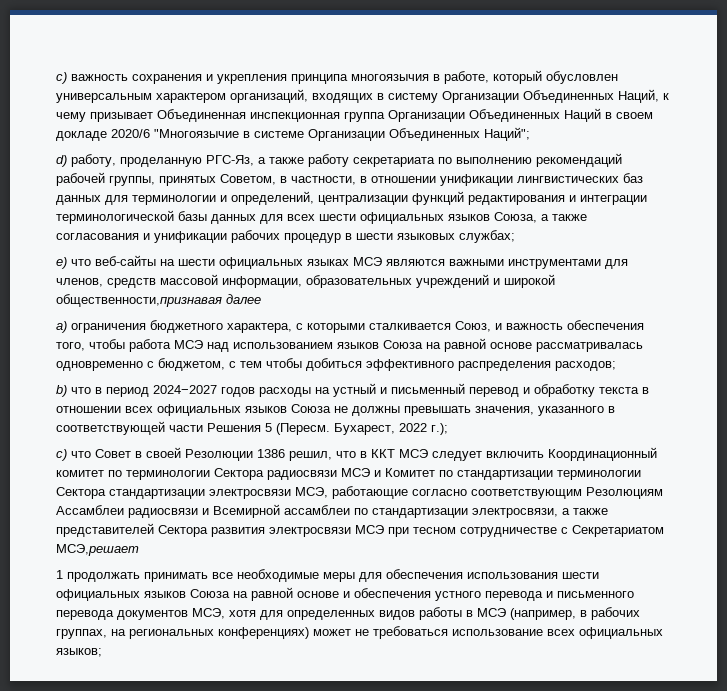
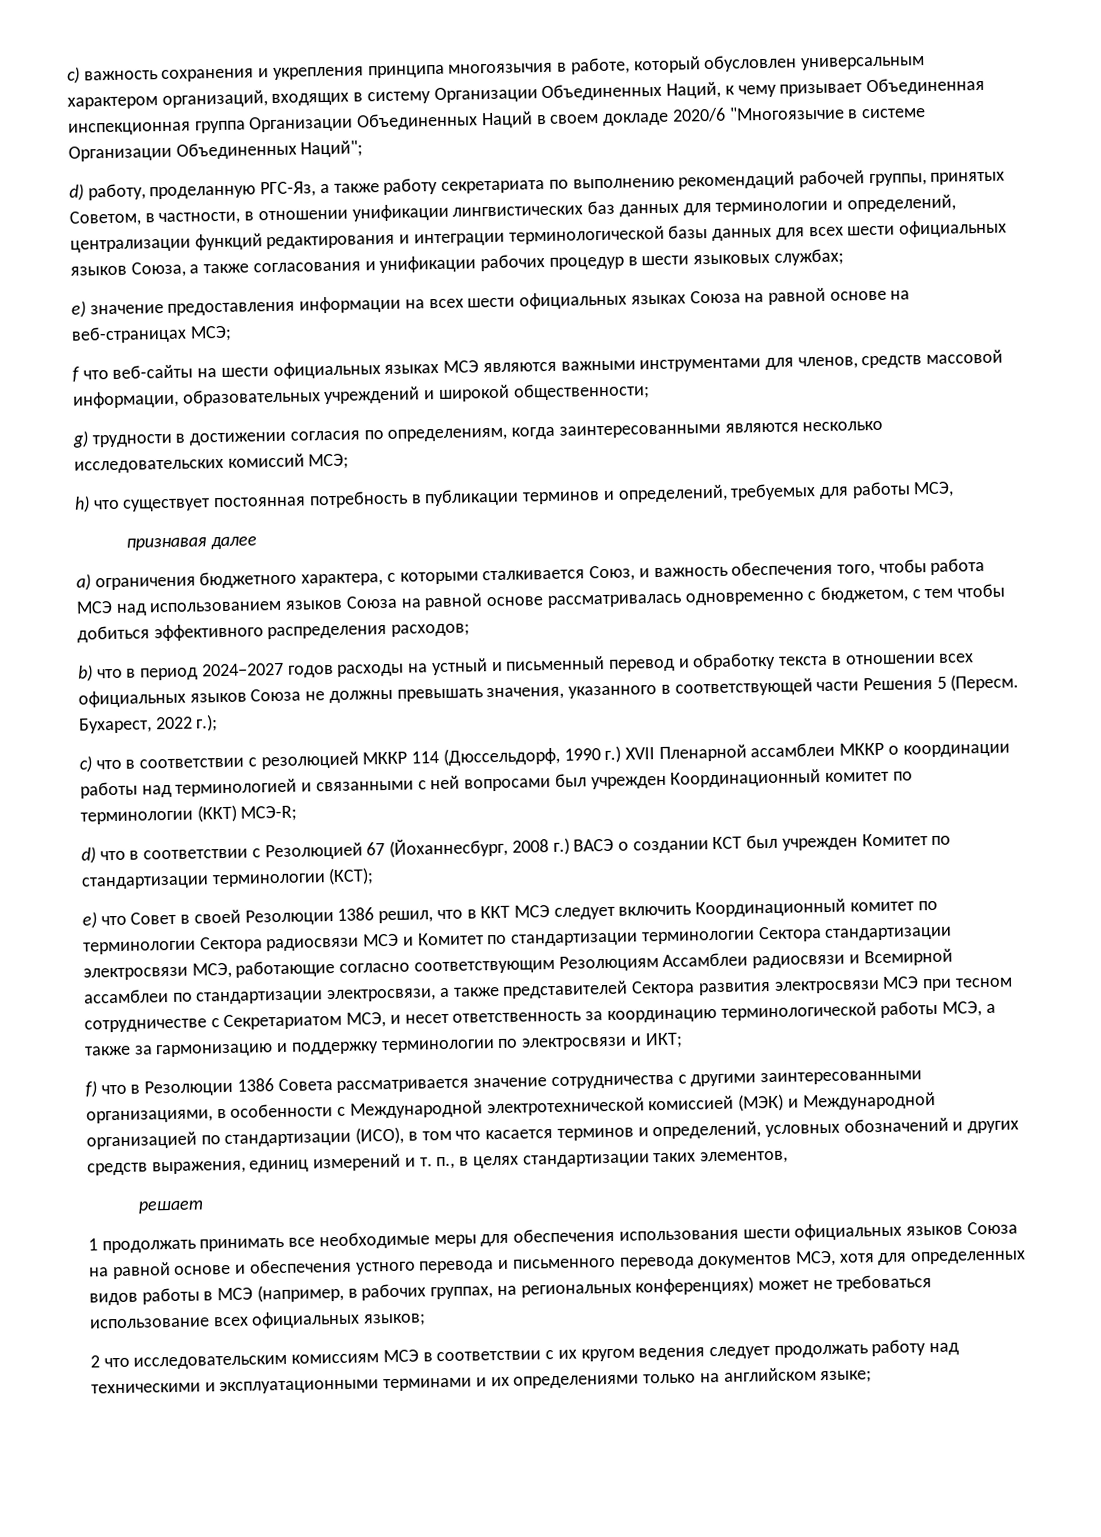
- e) что веб-сайты на шести официальных языках МСЭ являются важными инструментами для членов, средств массовой информации, образовательных учреждений и широкой общественности,признавая далее
+ e) значение предоставления информации на всех шести официальных языках Союза на равной основе на веб-страницах МСЭ;
+ f что веб-сайты на шести официальных языках МСЭ являются важными инструментами для членов, средств массовой информации, образовательных учреждений и широкой общественности;
+ g) трудности в достижении согласия по определениям, когда заинтересованными являются несколько исследовательских комиссий МСЭ;
+ h) что существует постоянная потребность в публикации терминов и определений, требуемых для работы МСЭ,
+ признавая далее
- c) что Совет в своей Резолюции 1386 решил, что в ККТ МСЭ следует включить Координационный комитет по терминологии Сектора радиосвязи МСЭ и Комитет по стандартизации терминологии Сектора стандартизации электросвязи МСЭ, работающие согласно соответствующим Резолюциям Ассамблеи радиосвязи и Всемирной ассамблеи по стандартизации электросвязи, а также представителей Сектора развития электросвязи МСЭ при тесном сотрудничестве с Секретариатом МСЭ,решает
+ c) что в соответствии с резолюцией МККР 114 (Дюссельдорф, 1990 г.) XVII Пленарной ассамблеи МККР о координации работы над терминологией и связанными с ней вопросами был учрежден Координационный комитет по терминологии (ККТ) МСЭ-R;
+ d) что в соответствии с Резолюцией 67 (Йоханнесбург, 2008 г.) ВАСЭ о создании КСТ был учрежден Комитет по стандартизации терминологии (КСТ);
+ e) что Совет в своей Резолюции 1386 решил, что в ККТ МСЭ следует включить Координационный комитет по терминологии Сектора радиосвязи МСЭ и Комитет по стандартизации терминологии Сектора стандартизации электросвязи МСЭ, работающие согласно соответствующим Резолюциям Ассамблеи радиосвязи и Всемирной ассамблеи по стандартизации электросвязи, а также представителей Сектора развития электросвязи МСЭ при тесном сотрудничестве с Секретариатом МСЭ, и несет ответственность за координацию терминологической работы МСЭ, а также за гармонизацию и поддержку терминологии по электросвязи и ИКТ;
+ f) что в Резолюции 1386 Совета рассматривается значение сотрудничества с другими заинтересованными организациями, в особенности с Международной электротехнической комиссией (МЭК) и Международной организацией по стандартизации (ИСО), в том что касается терминов и определений, условных обозначений и других средств выражения, единиц измерений и т. п., в целях стандартизации таких элементов,
+ решает
+ 2 что исследовательским комиссиям МСЭ в соответствии с их кругом ведения следует продолжать работу над техническими и эксплуатационными терминами и их определениями только на английском языке;

